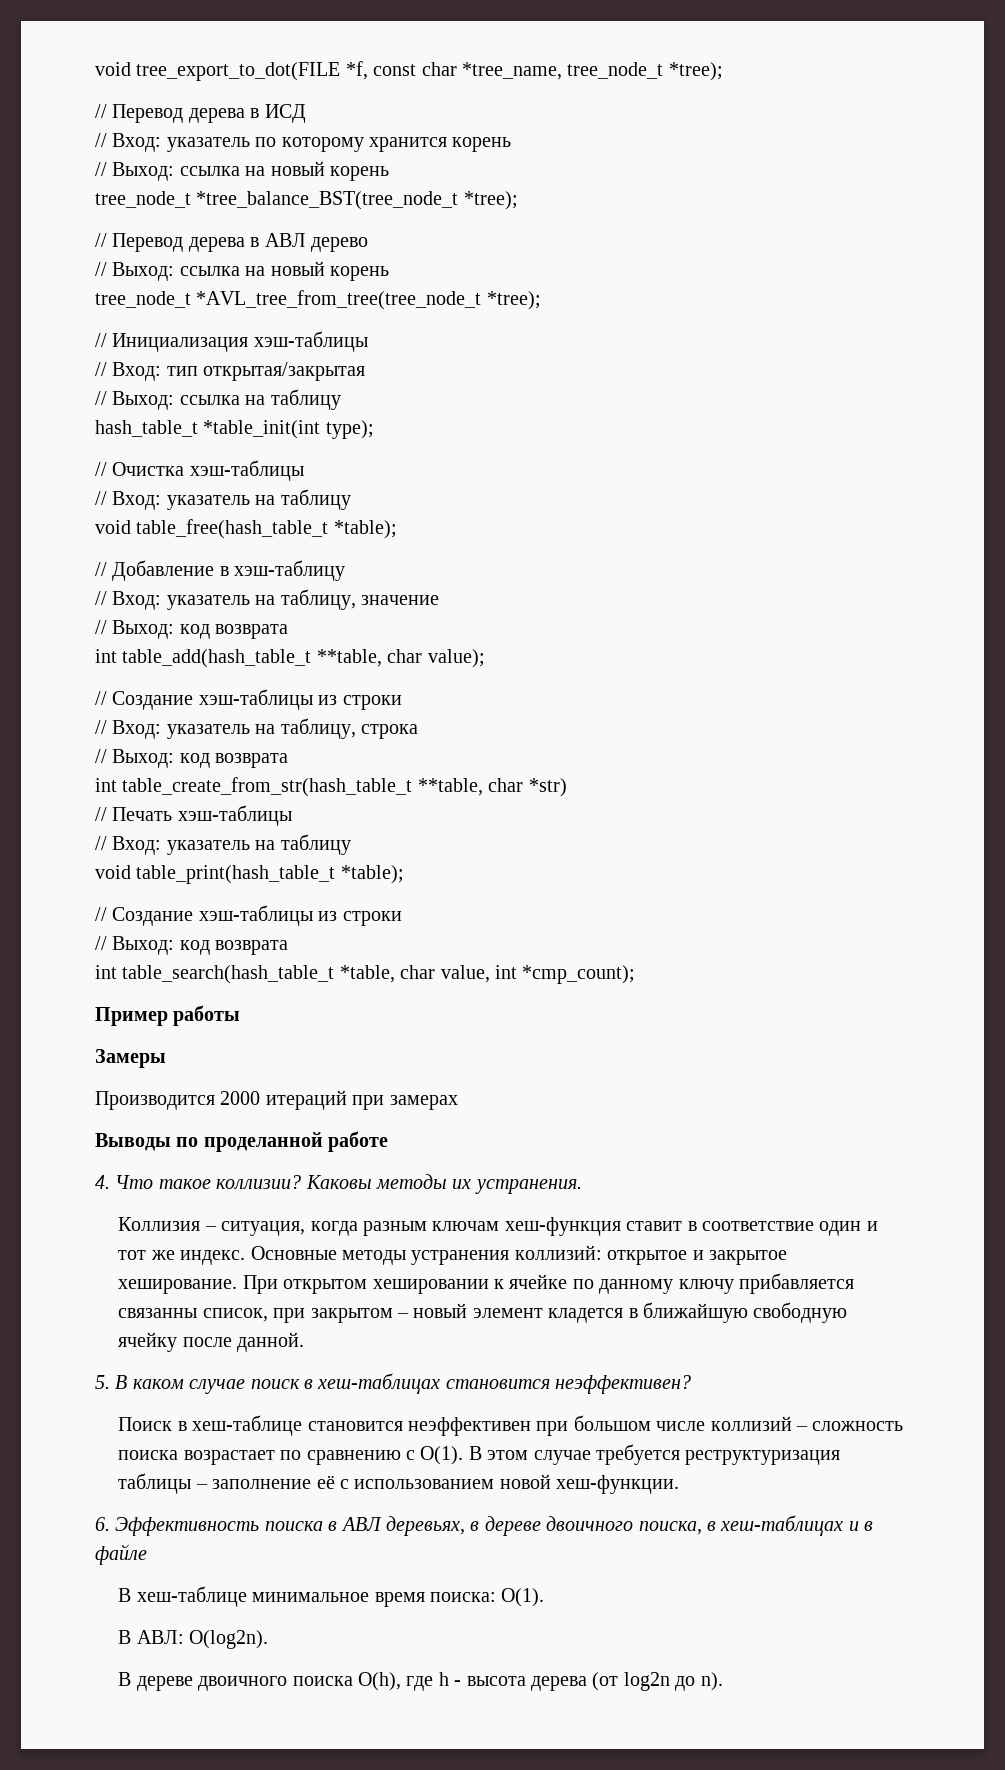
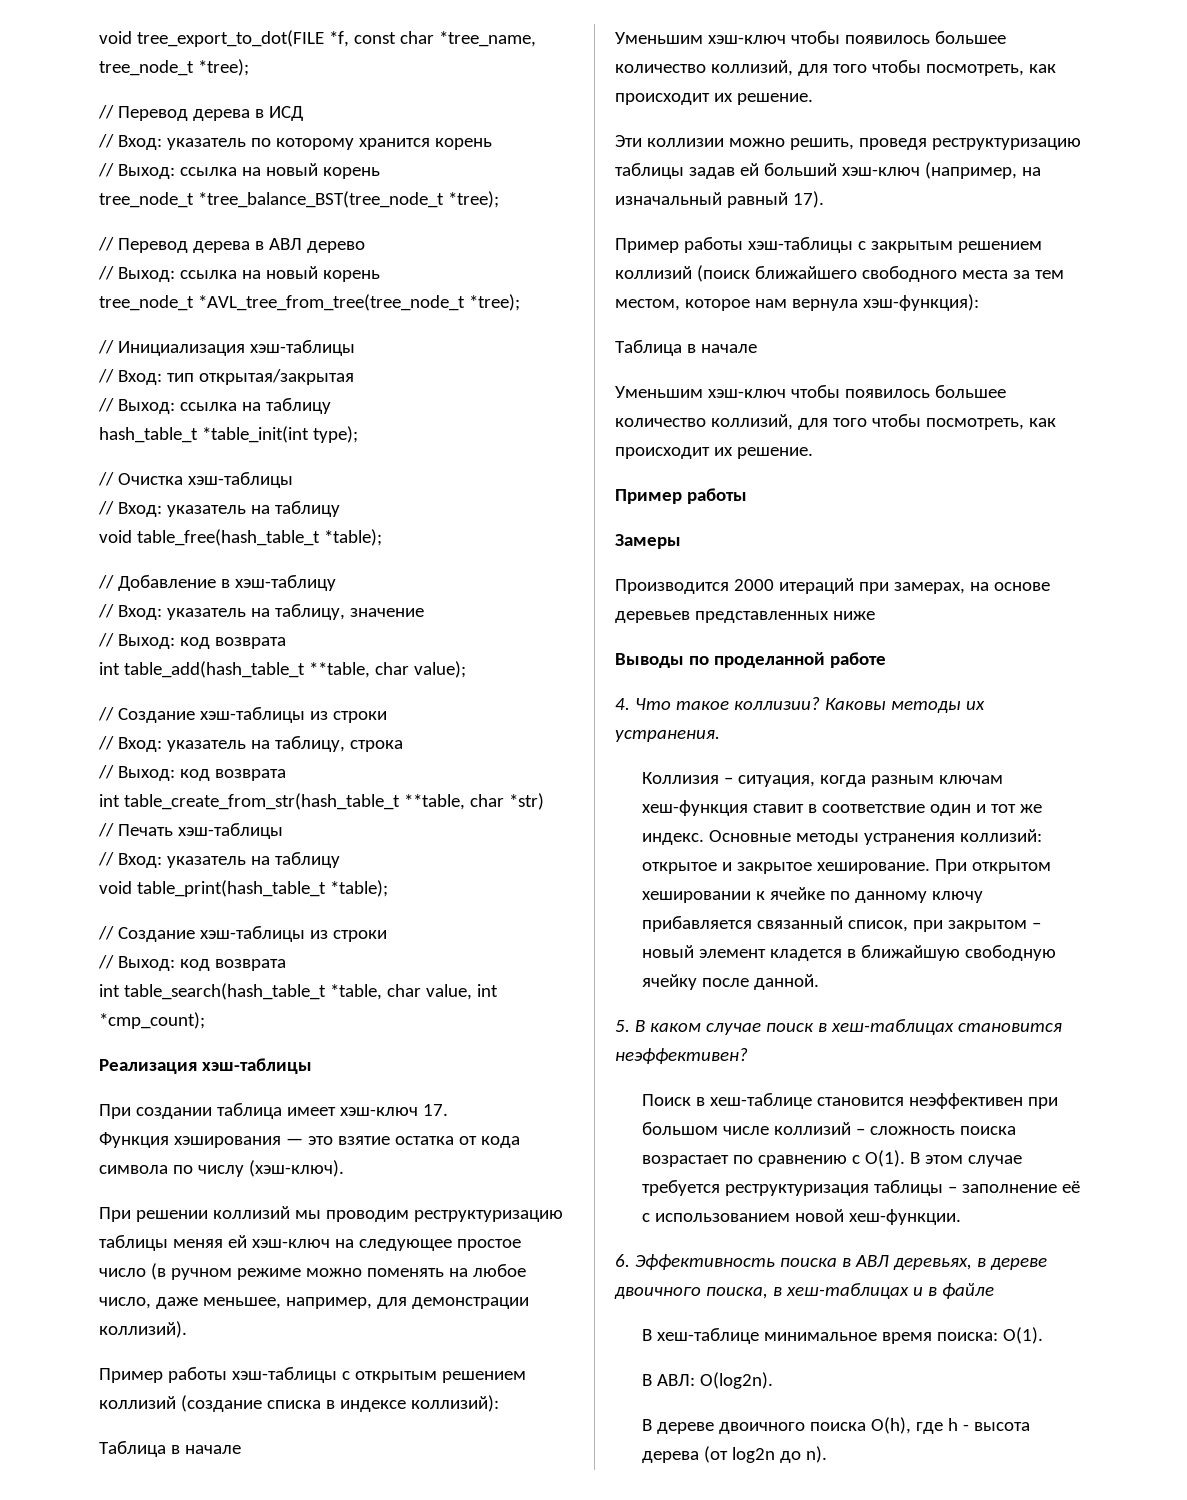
+ Реализация хэш-таблицы
+ При создании таблица имеет хэш-ключ 17.
+ Функция хэширования — это взятие остатка от кода символа по числу (хэш-ключ).
+ При решении коллизий мы проводим реструктуризацию таблицы меняя ей хэш-ключ на следующее простое число (в ручном режиме можно поменять на любое число, даже меньшее, например, для демонстрации коллизий).
+ Пример работы хэш-таблицы с открытым решением коллизий (создание списка в индексе коллизий):
+ Таблица в начале
+ Уменьшим хэш-ключ чтобы появилось большее количество коллизий, для того чтобы посмотреть, как происходит их решение.
+ Эти коллизии можно решить, проведя реструктуризацию таблицы задав ей больший хэш-ключ (например, на изначальный равный 17).
+ Пример работы хэш-таблицы с закрытым решением коллизий (поиск ближайшего свободного места за тем местом, которое нам вернула хэш-функция):
+ Таблица в начале
+ Уменьшим хэш-ключ чтобы появилось большее количество коллизий, для того чтобы посмотреть, как происходит их решение.
- Производится 2000 итераций при замерах
+ Производится 2000 итераций при замерах, на основе деревьев представленных ниже
- При открытом хешировании к ячейке по данному ключу прибавляется связанны список, при закрытом – новый элемент кладется в ближайшую свободную ячейку после данной.
+ При открытом хешировании к ячейке по данному ключу прибавляется связанный список, при закрытом – новый элемент кладется в ближайшую свободную ячейку после данной.

